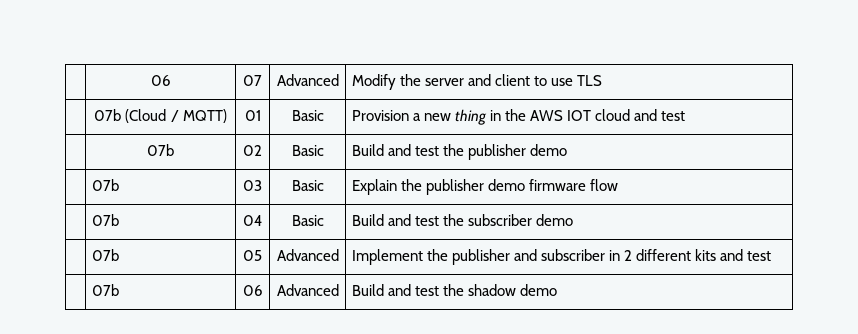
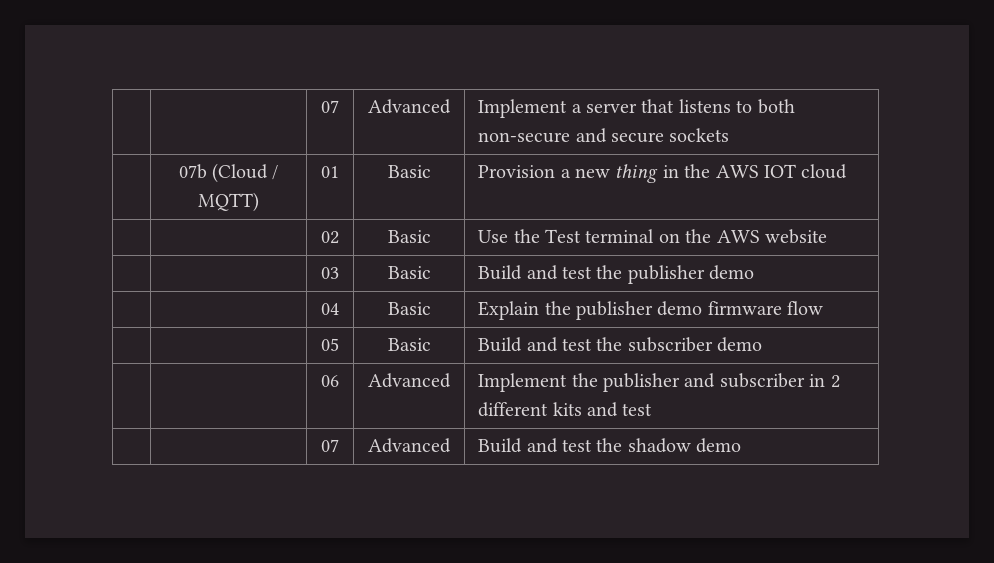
- | 06 | 07 | Advanced | Modify the server and client to use TLS
+ | | 07 | Advanced | Implement a server that listens to both non-secure and secure sockets
- | 07b (Cloud / MQTT) | 01 | Basic | Provision a new thing in the AWS IOT cloud and test
- | 07b | 02 | Basic | Build and test the publisher demo
+ | 07b (Cloud / MQTT) | 01 | Basic | Provision a new thing in the AWS IOT cloud
+ | | 02 | Basic | Use the Test terminal on the AWS website
+ | | 03 | Basic | Build and test the publisher demo
- | 07b | 03 | Basic | Explain the publisher demo firmware flow
+ | | 04 | Basic | Explain the publisher demo firmware flow
- | 07b | 04 | Basic | Build and test the subscriber demo
+ | | 05 | Basic | Build and test the subscriber demo
- | 07b | 05 | Advanced | Implement the publisher and subscriber in 2 different kits and test
+ | | 06 | Advanced | Implement the publisher and subscriber in 2 different kits and test
- | 07b | 06 | Advanced | Build and test the shadow demo
+ | | 07 | Advanced | Build and test the shadow demo

